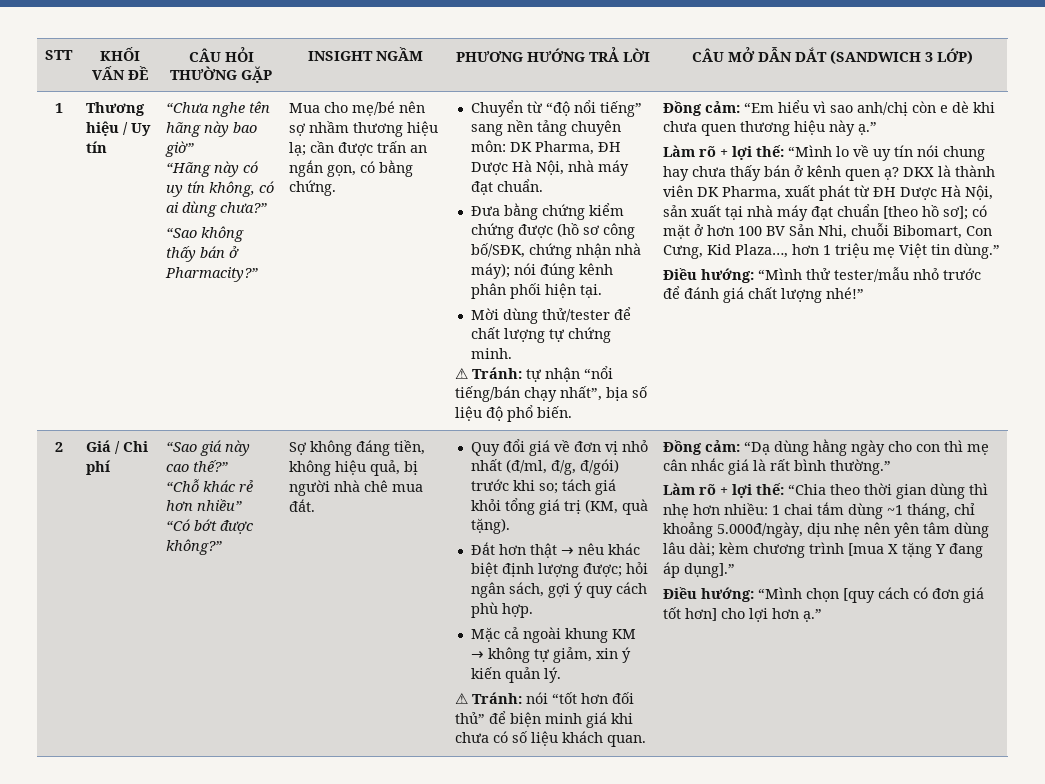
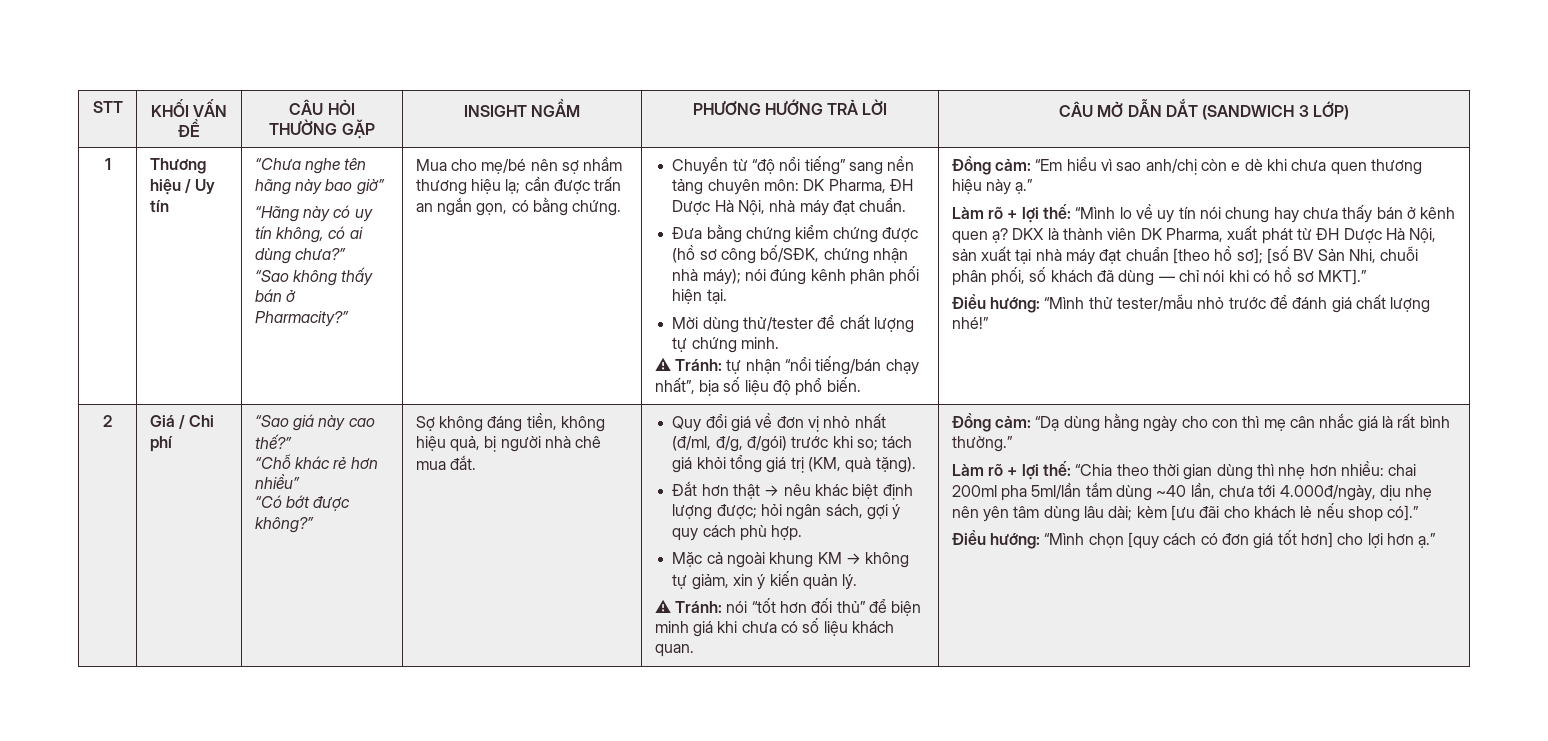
- DKX là thành viên DK Pharma, xuất phát từ ĐH Dược Hà Nội, sản xuất tại nhà máy đạt chuẩn [theo hồ sơ]; có mặt ở hơn 100 BV Sản Nhi, chuỗi Bibomart, Con Cưng, Kid Plaza…, hơn 1 triệu mẹ Việt tin dùng.”
+ DKX là thành viên DK Pharma, xuất phát từ ĐH Dược Hà Nội, sản xuất tại nhà máy đạt chuẩn [theo hồ sơ]; [số BV Sản Nhi, chuỗi phân phối, số khách đã dùng — chỉ nói khi có hồ sơ MKT].”
- Làm rõ + lợi thế: “Chia theo thời gian dùng thì nhẹ hơn nhiều: 1 chai tắm dùng ~1 tháng, chỉ khoảng 5.000đ/ngày, dịu nhẹ nên yên tâm dùng lâu dài; kèm chương trình [mua X tặng Y đang áp dụng].”
+ Làm rõ + lợi thế: “Chia theo thời gian dùng thì nhẹ hơn nhiều: chai 200ml pha 5ml/lần tắm dùng ~40 lần, chưa tới 4.000đ/ngày, dịu nhẹ nên yên tâm dùng lâu dài; kèm [ưu đãi cho khách lẻ nếu shop có].”

